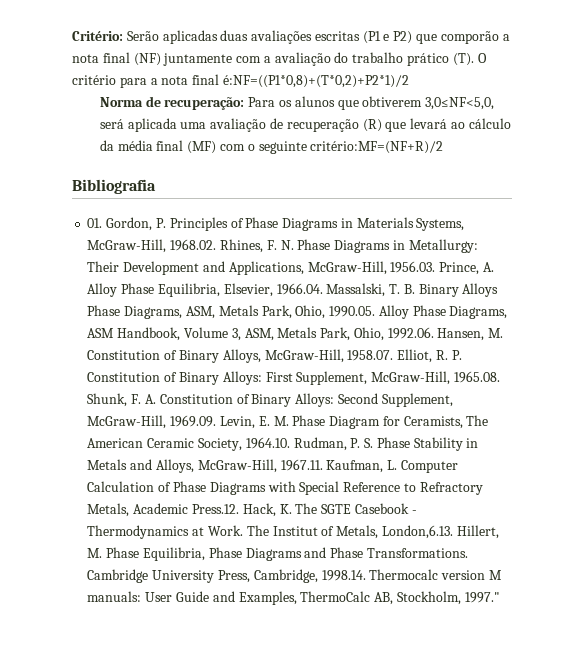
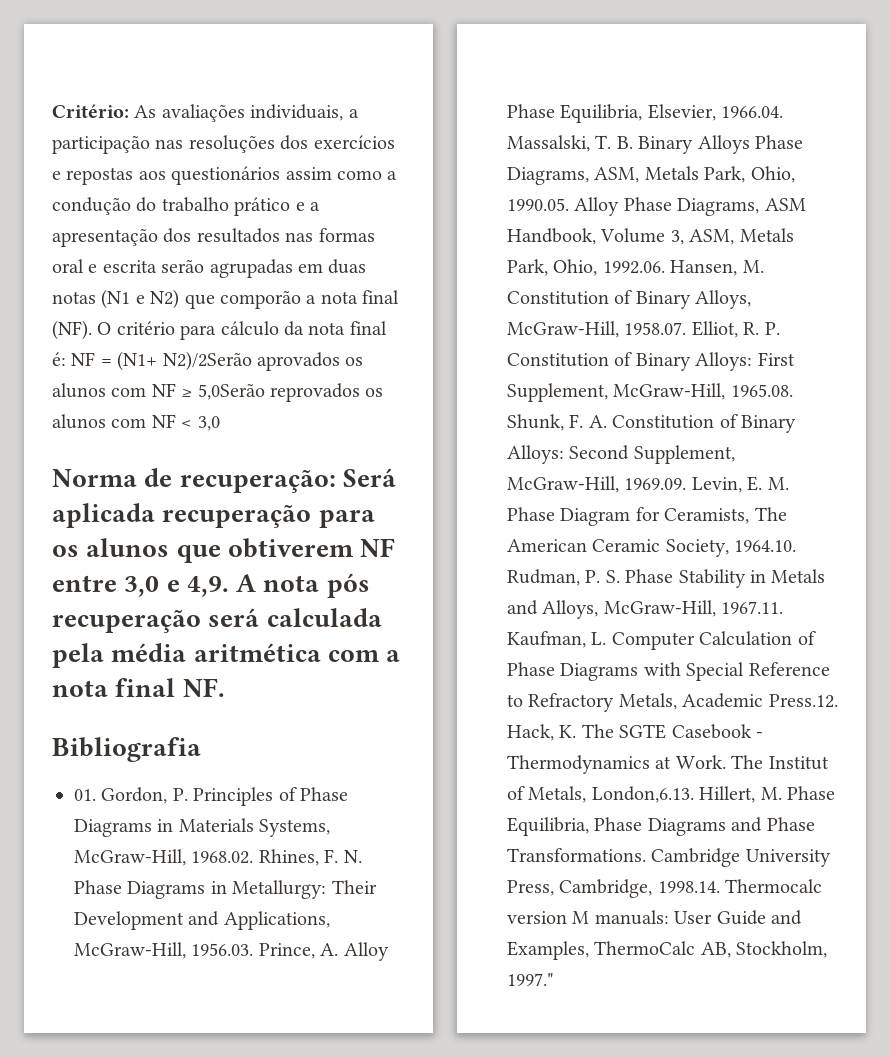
- Critério: Serão aplicadas duas avaliações escritas (P1 e P2) que comporão a nota final (NF) juntamente com a avaliação do trabalho prático (T). O critério para a nota final é:NF=((P1*0,8)+(T*0,2)+P2*1)/2
- Norma de recuperação: Para os alunos que obtiverem 3,0≤NF<5,0, será aplicada uma avaliação de recuperação (R) que levará ao cálculo da média final (MF) com o seguinte critério:MF=(NF+R)/2
+ Critério: As avaliações individuais, a participação nas resoluções dos exercícios e repostas aos questionários assim como a condução do trabalho prático e a apresentação dos resultados nas formas oral e escrita serão agrupadas em duas notas (N1 e N2) que comporão a nota final (NF). O critério para cálculo da nota final é: NF = (N1+ N2)/2Serão aprovados os alunos com NF ≥ 5,0Serão reprovados os alunos com NF < 3,0
+ Norma de recuperação: Será aplicada recuperação para os alunos que obtiverem NF entre 3,0 e 4,9. A nota pós recuperação será calculada pela média aritmética com a nota final NF.

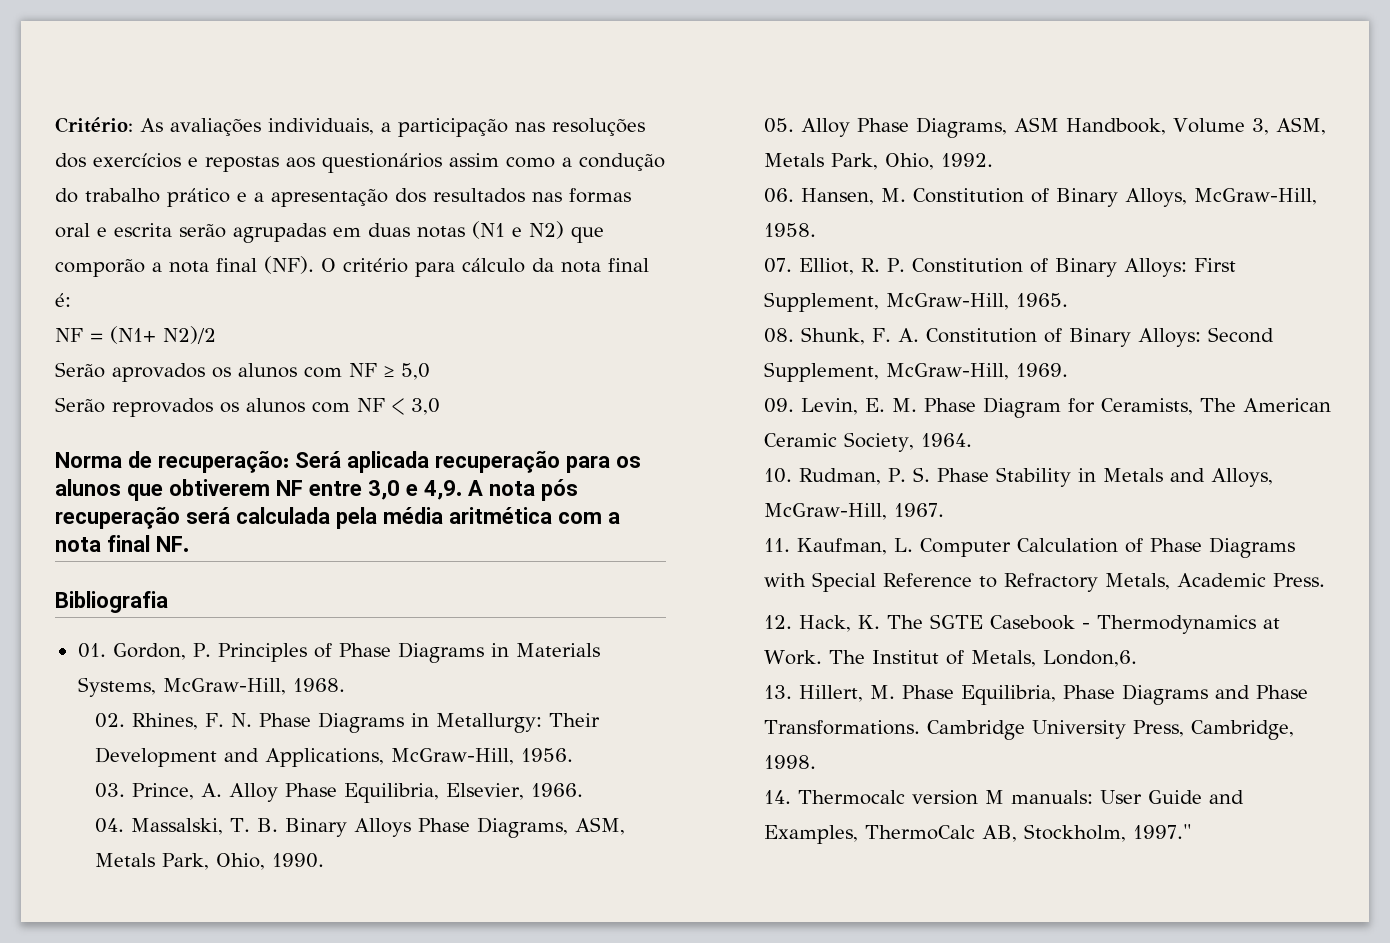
- As avaliações individuais, a participação nas resoluções dos exercícios e repostas aos questionários assim como a condução do trabalho prático e a apresentação dos resultados nas formas oral e escrita serão agrupadas em duas notas (N1 e N2) que comporão a nota final (NF). O critério para cálculo da nota final é: NF = (N1+ N2)/2Serão aprovados os alunos com NF ≥ 5,0Serão reprovados os alunos com NF < 3,0
+ As avaliações individuais, a participação nas resoluções dos exercícios e repostas aos questionários assim como a condução do trabalho prático e a apresentação dos resultados nas formas oral e escrita serão agrupadas em duas notas (N1 e N2) que comporão a nota final (NF). O critério para cálculo da nota final é:
+ NF = (N1+ N2)/2
+ Serão aprovados os alunos com NF ≥ 5,0
+ Serão reprovados os alunos com NF < 3,0
- 01. Gordon, P. Principles of Phase Diagrams in Materials Systems, McGraw-Hill, 1968.02. Rhines, F. N. Phase Diagrams in Metallurgy:
+ 01. Gordon, P. Principles of Phase Diagrams in Materials Systems, McGraw-Hill, 1968.
+ 02. Rhines, F. N. Phase Diagrams in Metallurgy:
- Their Development and Applications, McGraw-Hill, 1956.03. Prince, A. Alloy Phase Equilibria, Elsevier, 1966.04. Massalski, T. B. Binary Alloys Phase Diagrams, ASM, Metals Park, Ohio, 1990.05. Alloy Phase Diagrams, ASM Handbook, Volume 3, ASM, Metals Park, Ohio, 1992.06. Hansen, M. Constitution of Binary Alloys, McGraw-Hill, 1958.07. Elliot, R. P. Constitution of Binary Alloys:
+ Their Development and Applications, McGraw-Hill, 1956.
+ 03. Prince, A. Alloy Phase Equilibria, Elsevier, 1966.
+ 04. Massalski, T. B. Binary Alloys Phase Diagrams, ASM, Metals Park, Ohio, 1990.
+ 05. Alloy Phase Diagrams, ASM Handbook, Volume 3, ASM, Metals Park, Ohio, 1992.
+ 06. Hansen, M. Constitution of Binary Alloys, McGraw-Hill, 1958.
+ 07. Elliot, R. P. Constitution of Binary Alloys:
- First Supplement, McGraw-Hill, 1965.08. Shunk, F. A. Constitution of Binary Alloys:
+ First Supplement, McGraw-Hill, 1965.
+ 08. Shunk, F. A. Constitution of Binary Alloys:
- Second Supplement, McGraw-Hill, 1969.09. Levin, E. M. Phase Diagram for Ceramists, The American Ceramic Society, 1964.10. Rudman, P. S. Phase Stability in Metals and Alloys, McGraw-Hill, 1967.11. Kaufman, L. Computer Calculation of Phase Diagrams with Special Reference to Refractory Metals, Academic Press.12. Hack, K. The SGTE Casebook - Thermodynamics at Work.
+ Second Supplement, McGraw-Hill, 1969.
+ 09. Levin, E. M. Phase Diagram for Ceramists, The American Ceramic Society, 1964.
+ 10. Rudman, P. S. Phase Stability in Metals and Alloys, McGraw-Hill, 1967.
+ 11. Kaufman, L. Computer Calculation of Phase Diagrams with Special Reference to Refractory Metals, Academic Press.
+ 12. Hack, K. The SGTE Casebook - Thermodynamics at Work.
- The Institut of Metals, London,6.13. Hillert, M. Phase Equilibria, Phase Diagrams and Phase Transformations.
+ The Institut of Metals, London,6.
+ 13. Hillert, M. Phase Equilibria, Phase Diagrams and Phase Transformations.
- Cambridge University Press, Cambridge, 1998.14. Thermocalc version M manuals: User Guide and Examples, ThermoCalc AB, Stockholm, 1997."
+ Cambridge University Press, Cambridge, 1998.
+ 14. Thermocalc version M manuals: User Guide and Examples, ThermoCalc AB, Stockholm, 1997."

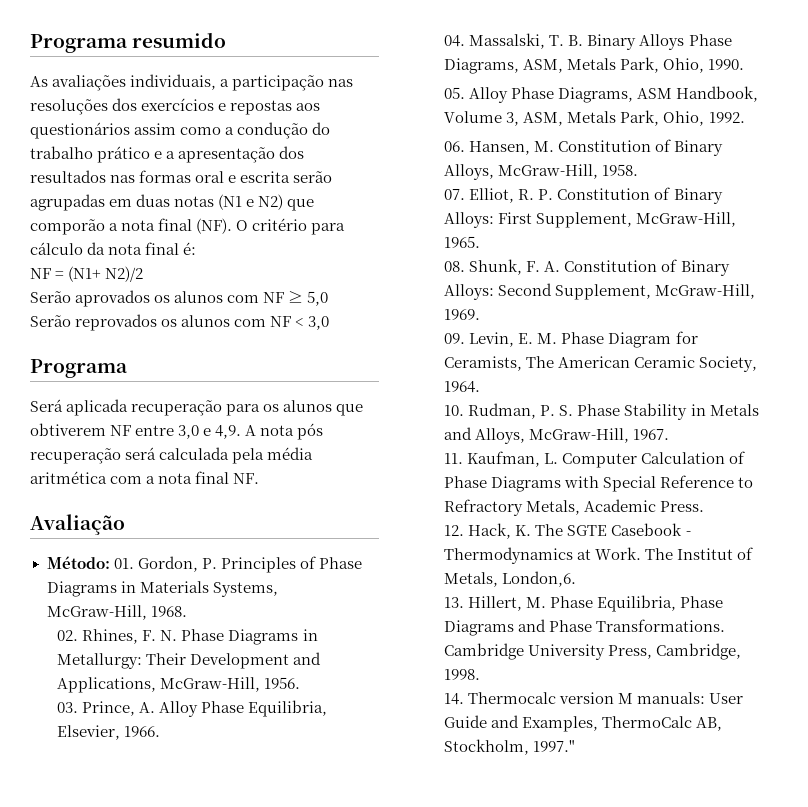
- Critério: As avaliações individuais, a participação nas resoluções dos exercícios e repostas aos questionários assim como a condução do trabalho prático e a apresentação dos resultados nas formas oral e escrita serão agrupadas em duas notas (N1 e N2) que comporão a nota final (NF). O critério para cálculo da nota final é:
+ Programa resumido
+ As avaliações individuais, a participação nas resoluções dos exercícios e repostas aos questionários assim como a condução do trabalho prático e a apresentação dos resultados nas formas oral e escrita serão agrupadas em duas notas (N1 e N2) que comporão a nota final (NF). O critério para cálculo da nota final é:
  Serão reprovados os alunos com NF < 3,0
- Norma de recuperação: Será aplicada recuperação para os alunos que obtiverem NF entre 3,0 e 4,9.
+ Programa
+ Será aplicada recuperação para os alunos que obtiverem NF entre 3,0 e 4,9.
- Bibliografia
- 01. Gordon, P. Principles of Phase Diagrams in Materials Systems, McGraw-Hill, 1968.
+ Avaliação
+ Método: 01. Gordon, P. Principles of Phase Diagrams in Materials Systems, McGraw-Hill, 1968.

